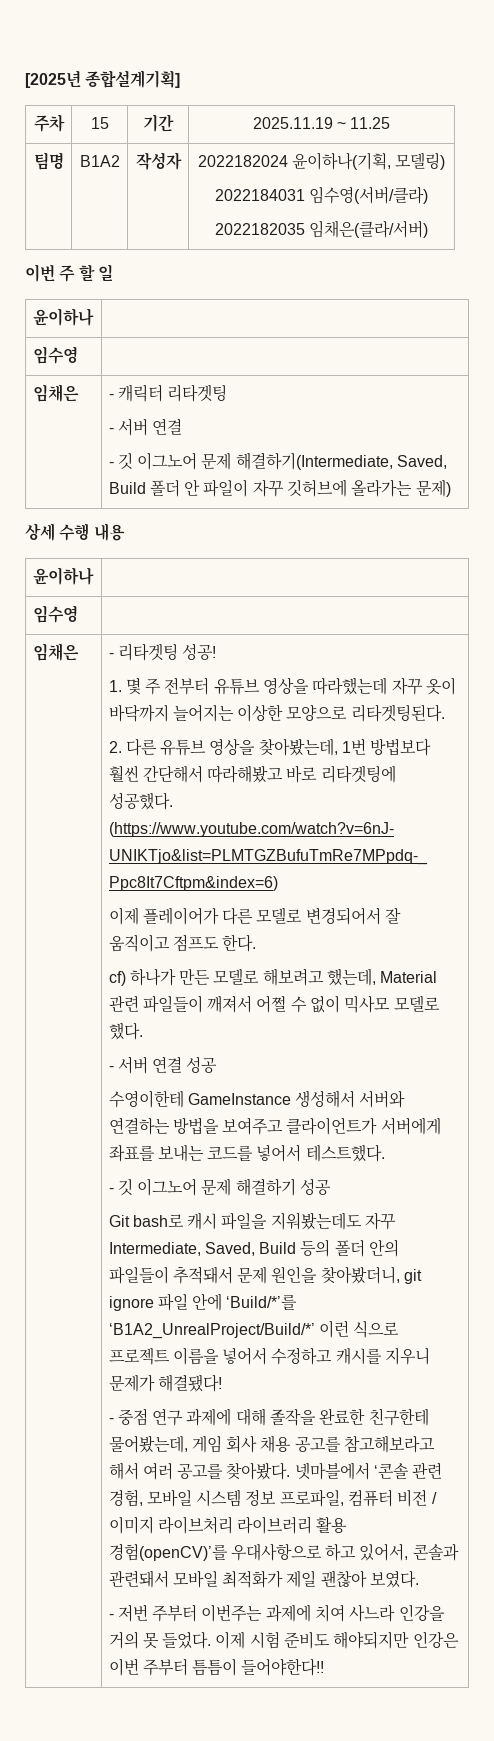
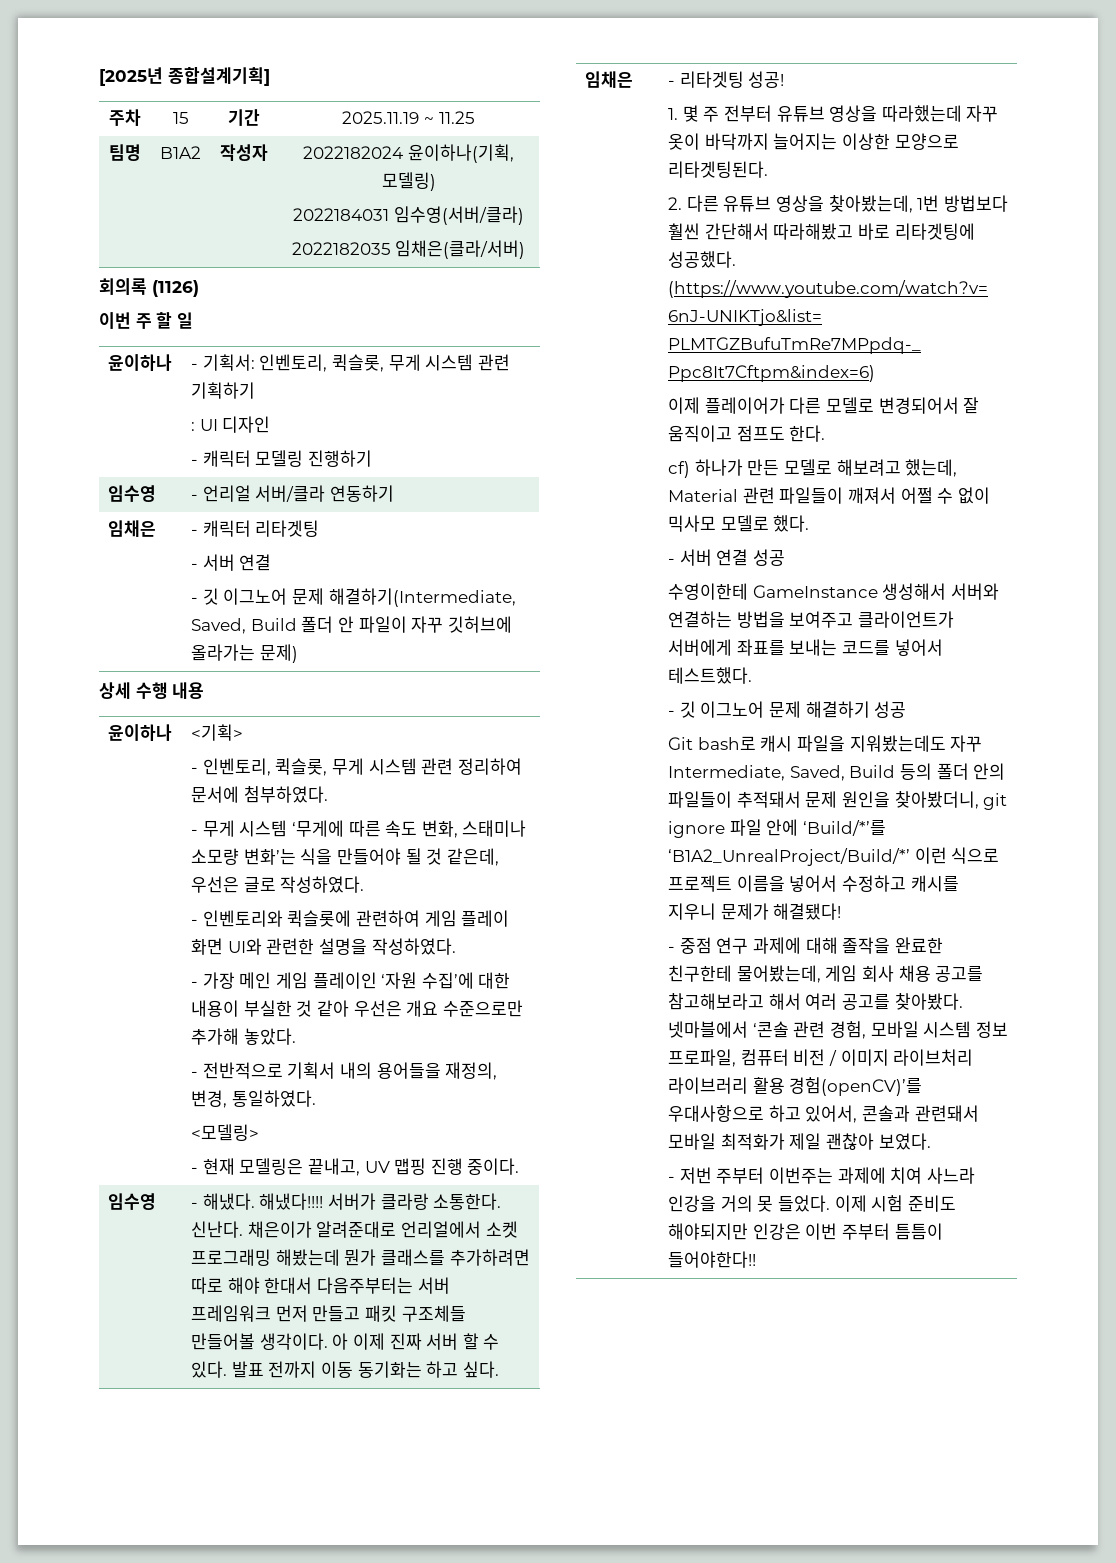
+ 회의록 (1126)
  이번 주 할 일
- 윤이하나 |
- 임수영 |
+ 윤이하나 | - 기획서: 인벤토리, 퀵슬롯, 무게 시스템 관련 기획하기
+ : UI 디자인
+ - 캐릭터 모델링 진행하기
+ 임수영 | - 언리얼 서버/클라 연동하기
  상세 수행 내용
- 윤이하나 |
- 임수영 |
+ 윤이하나 | <기획>
+ - 인벤토리, 퀵슬롯, 무게 시스템 관련 정리하여 문서에 첨부하였다.
+ - 무게 시스템 ‘무게에 따른 속도 변화, 스태미나 소모량 변화’는 식을 만들어야 될 것 같은데, 우선은 글로 작성하였다.
+ - 인벤토리와 퀵슬롯에 관련하여 게임 플레이 화면 UI와 관련한 설명을 작성하였다.
+ - 가장 메인 게임 플레이인 ‘자원 수집’에 대한 내용이 부실한 것 같아 우선은 개요 수준으로만 추가해 놓았다.
+ - 전반적으로 기획서 내의 용어들을 재정의, 변경, 통일하였다.
+ <모델링>
+ - 현재 모델링은 끝내고, UV 맵핑 진행 중이다.
+ 임수영 | - 해냈다. 해냈다!!!! 서버가 클라랑 소통한다. 신난다. 채은이가 알려준대로 언리얼에서 소켓 프로그래밍 해봤는데 뭔가 클래스를 추가하려면 따로 해야 한대서 다음주부터는 서버 프레임워크 먼저 만들고 패킷 구조체들 만들어볼 생각이다. 아 이제 진짜 서버 할 수 있다. 발표 전까지 이동 동기화는 하고 싶다.

